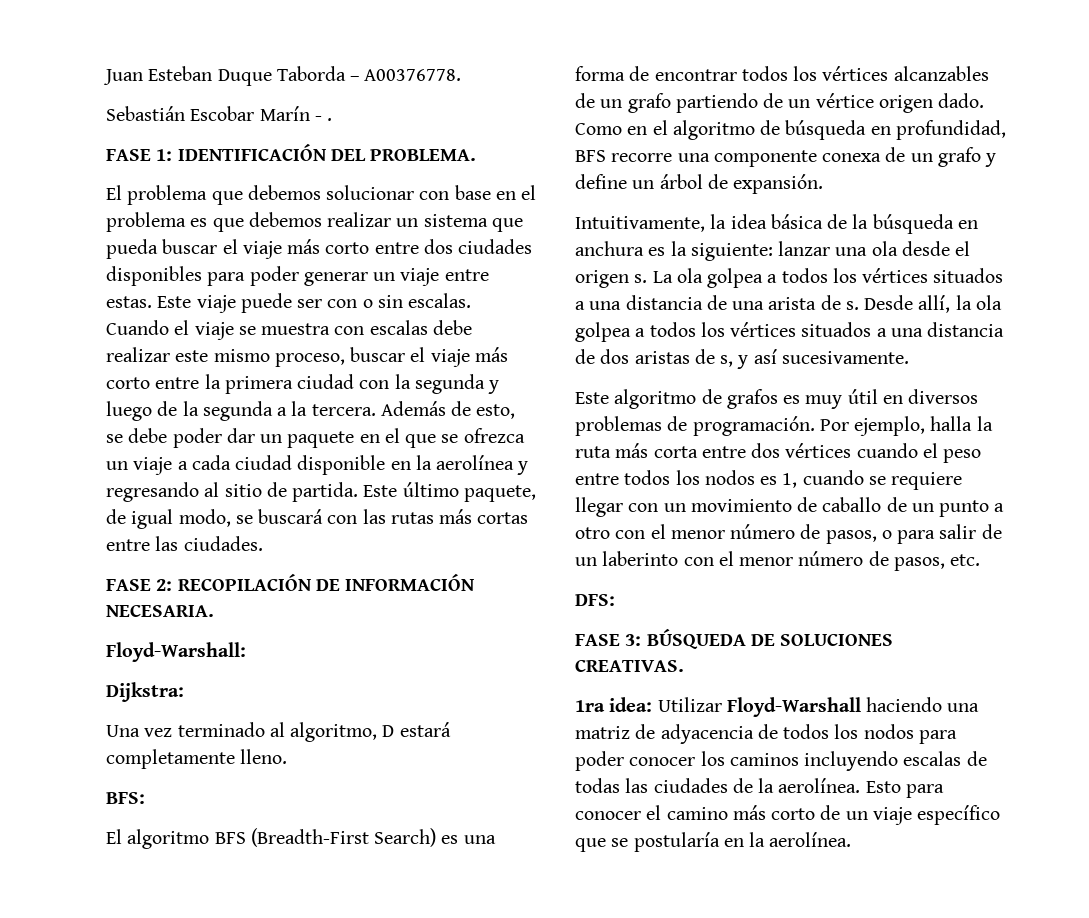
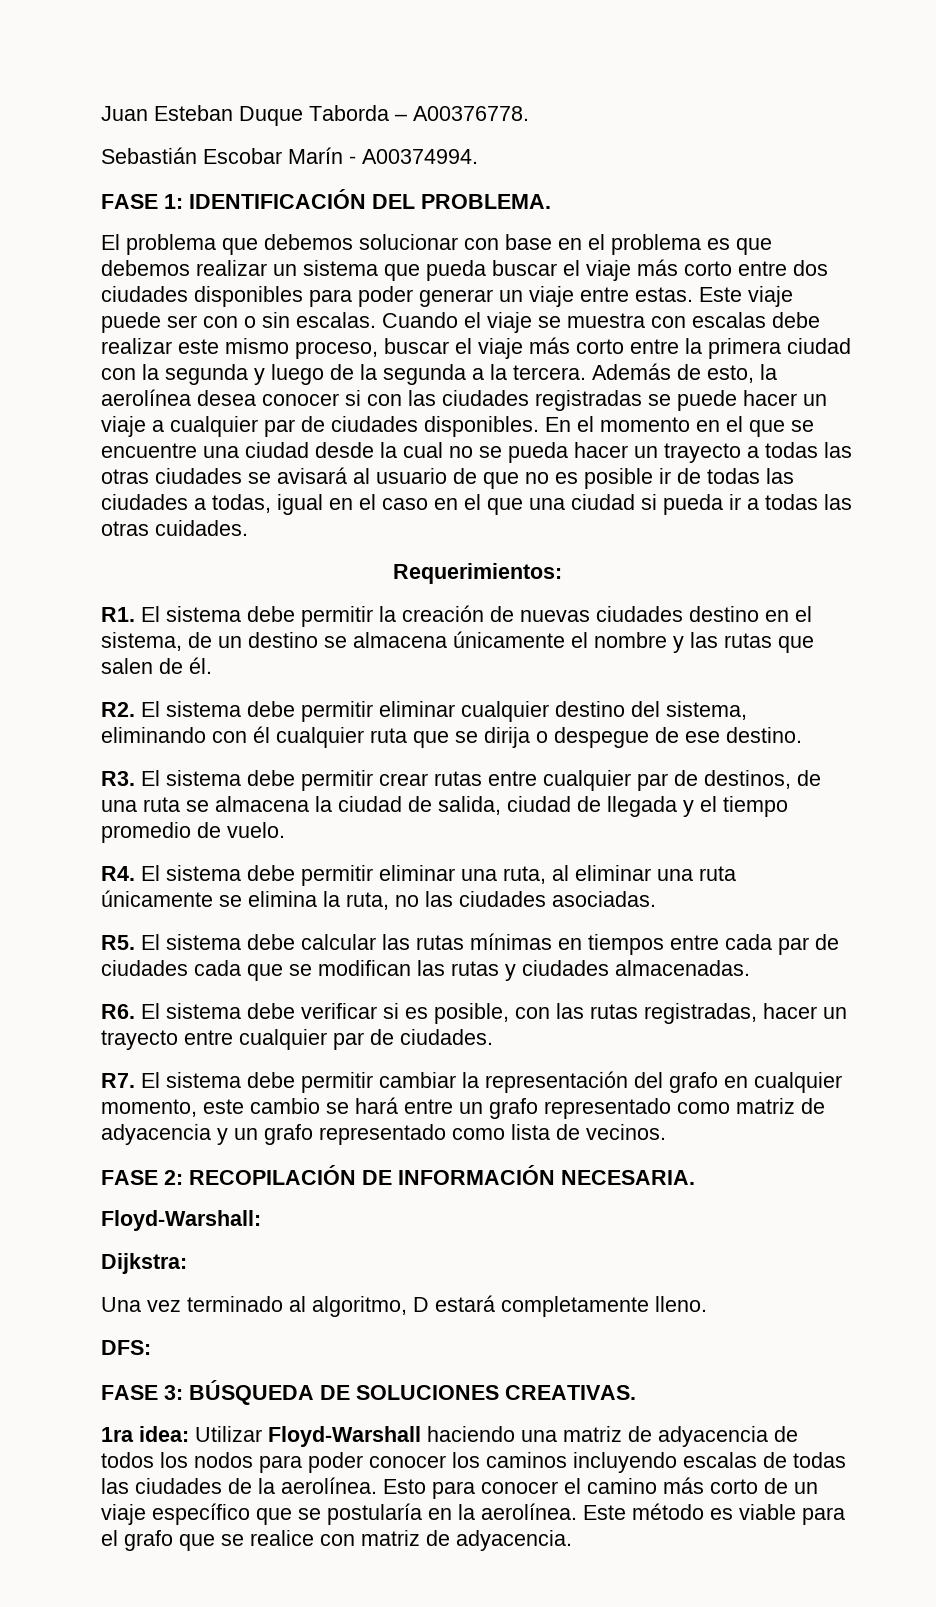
- Sebastián Escobar Marín - .
+ Sebastián Escobar Marín - A00374994.
- Además de esto, se debe poder dar un paquete en el que se ofrezca un viaje a cada ciudad disponible en la aerolínea y regresando al sitio de partida. Este último paquete, de igual modo, se buscará con las rutas más cortas entre las ciudades.
+ Además de esto, la aerolínea desea conocer si con las ciudades registradas se puede hacer un viaje a cualquier par de ciudades disponibles. En el momento en el que se encuentre una ciudad desde la cual no se pueda hacer un trayecto a todas las otras ciudades se avisará al usuario de que no es posible ir de todas las ciudades a todas, igual en el caso en el que una ciudad si pueda ir a todas las otras cuidades.
+ Requerimientos:
+ R1. El sistema debe permitir la creación de nuevas ciudades destino en el sistema, de un destino se almacena únicamente el nombre y las rutas que salen de él.
+ R2. El sistema debe permitir eliminar cualquier destino del sistema, eliminando con él cualquier ruta que se dirija o despegue de ese destino.
+ R3. El sistema debe permitir crear rutas entre cualquier par de destinos, de una ruta se almacena la ciudad de salida, ciudad de llegada y el tiempo promedio de vuelo.
+ R4. El sistema debe permitir eliminar una ruta, al eliminar una ruta únicamente se elimina la ruta, no las ciudades asociadas.
+ R5. El sistema debe calcular las rutas mínimas en tiempos entre cada par de ciudades cada que se modifican las rutas y ciudades almacenadas.
+ R6. El sistema debe verificar si es posible, con las rutas registradas, hacer un trayecto entre cualquier par de ciudades.
+ R7. El sistema debe permitir cambiar la representación del grafo en cualquier momento, este cambio se hará entre un grafo representado como matriz de adyacencia y un grafo representado como lista de vecinos.
- BFS:
- El algoritmo BFS (Breadth-First Search) es una forma de encontrar todos los vértices alcanzables de un grafo partiendo de un vértice origen dado. Como en el algoritmo de búsqueda en profundidad, BFS recorre una componente conexa de un grafo y define un árbol de expansión.
- Intuitivamente, la idea básica de la búsqueda en anchura es la siguiente: lanzar una ola desde el origen s. La ola golpea a todos los vértices situados a una distancia de una arista de s. Desde allí, la ola golpea a todos los vértices situados a una distancia de dos aristas de s, y así sucesivamente.
- Este algoritmo de grafos es muy útil en diversos problemas de programación. Por ejemplo, halla la ruta más corta entre dos vértices cuando el peso entre todos los nodos es 1, cuando se requiere llegar con un movimiento de caballo de un punto a otro con el menor número de pasos, o para salir de un laberinto con el menor número de pasos, etc.
+ Este método es viable para el grafo que se realice con matriz de adyacencia.

